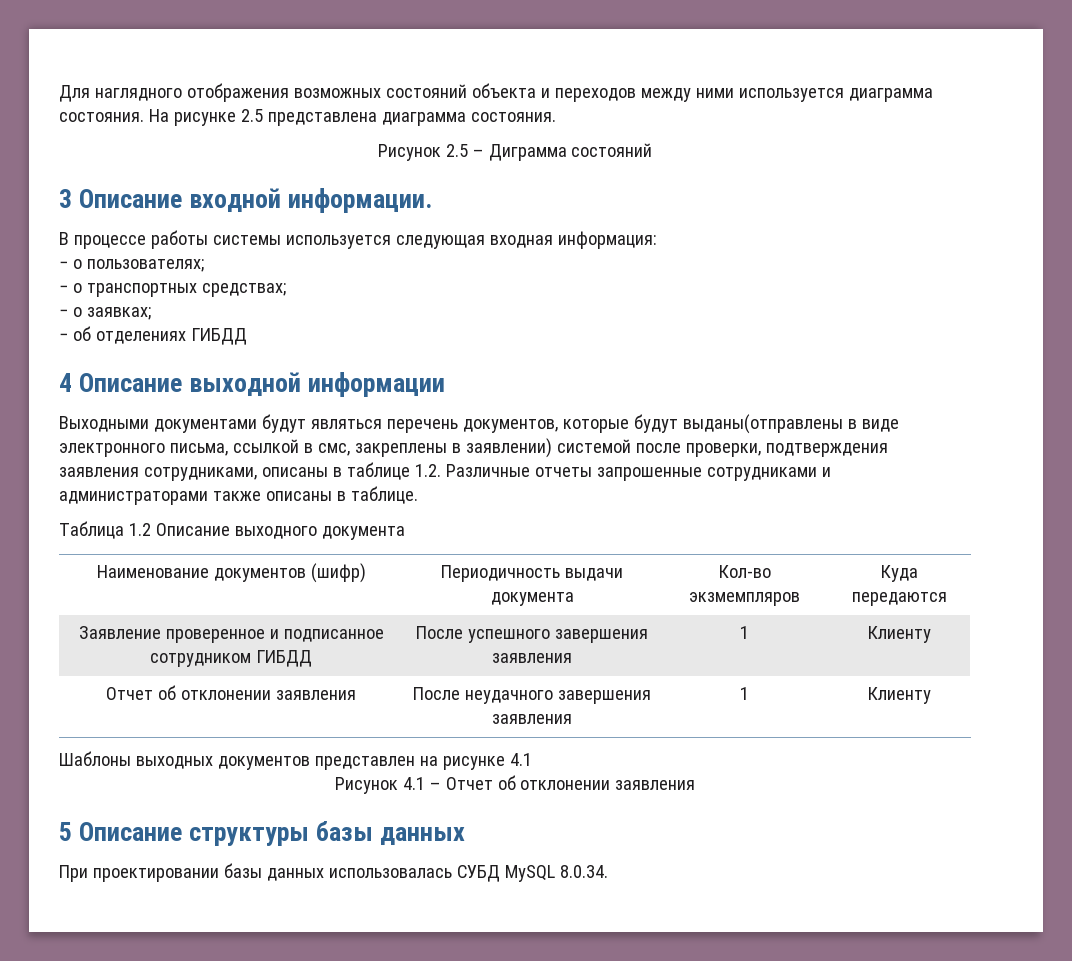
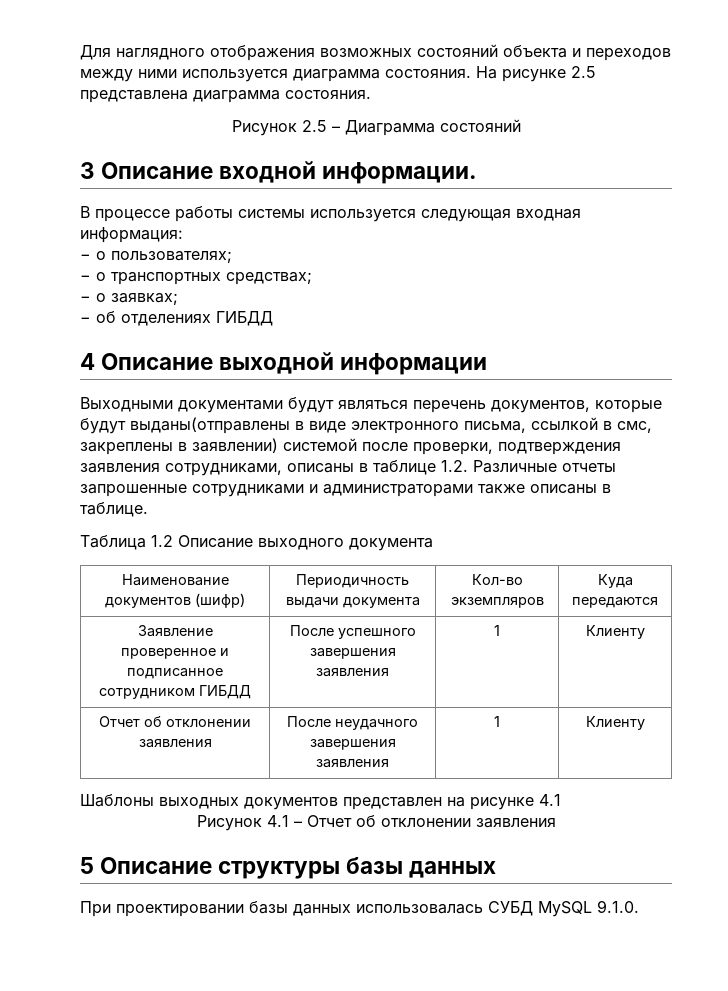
- Рисунок 2.5 – Диграмма состояний
+ Рисунок 2.5 – Диаграмма состояний
- Наименование документов (шифр) | Периодичность выдачи документа | Кол-во экзмемпляров | Куда передаются
+ Наименование документов (шифр) | Периодичность выдачи документа | Кол-во экземпляров | Куда передаются
- При проектировании базы данных использовалась СУБД MySQL 8.0.34.
+ При проектировании базы данных использовалась СУБД MySQL 9.1.0.

